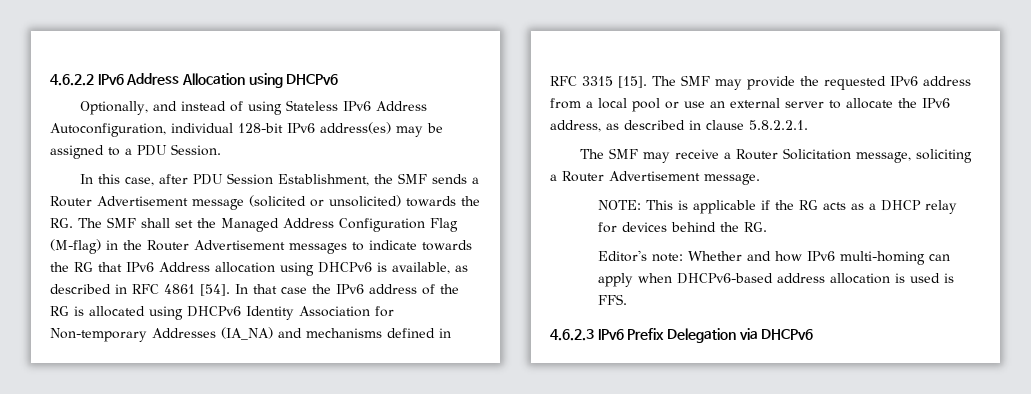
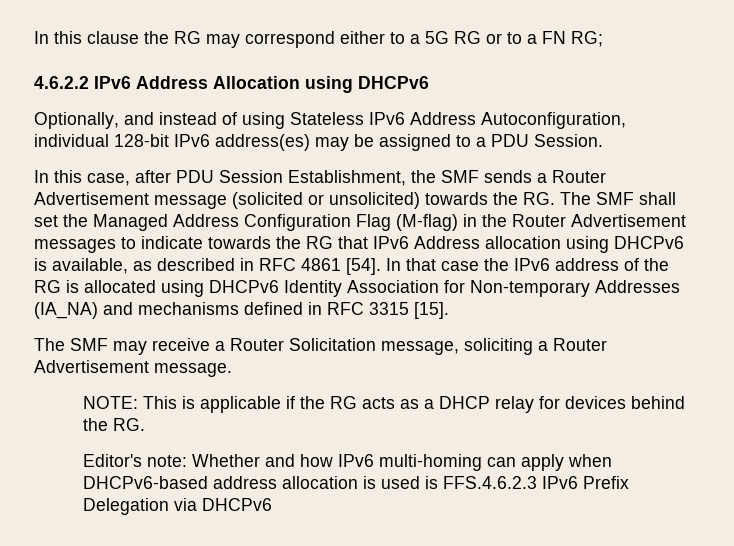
+ In this clause the RG may correspond either to a 5G RG or to a FN RG;
- The SMF may provide the requested IPv6 address from a local pool or use an external server to allocate the IPv6 address, as described in clause 5.8.2.2.1.
- Editor's note: Whether and how IPv6 multi-homing can apply when DHCPv6-based address allocation is used is FFS.
- 4.6.2.3 IPv6 Prefix Delegation via DHCPv6
+ Editor's note: Whether and how IPv6 multi-homing can apply when DHCPv6-based address allocation is used is FFS.4.6.2.3 IPv6 Prefix Delegation via DHCPv6

